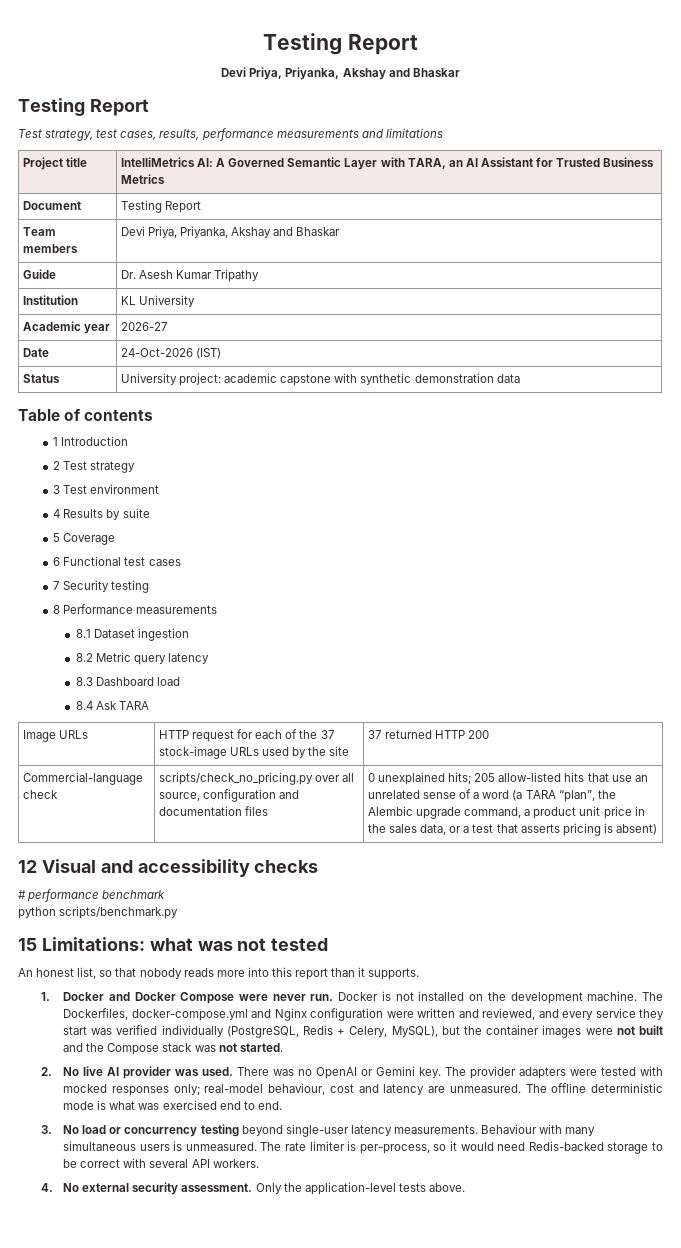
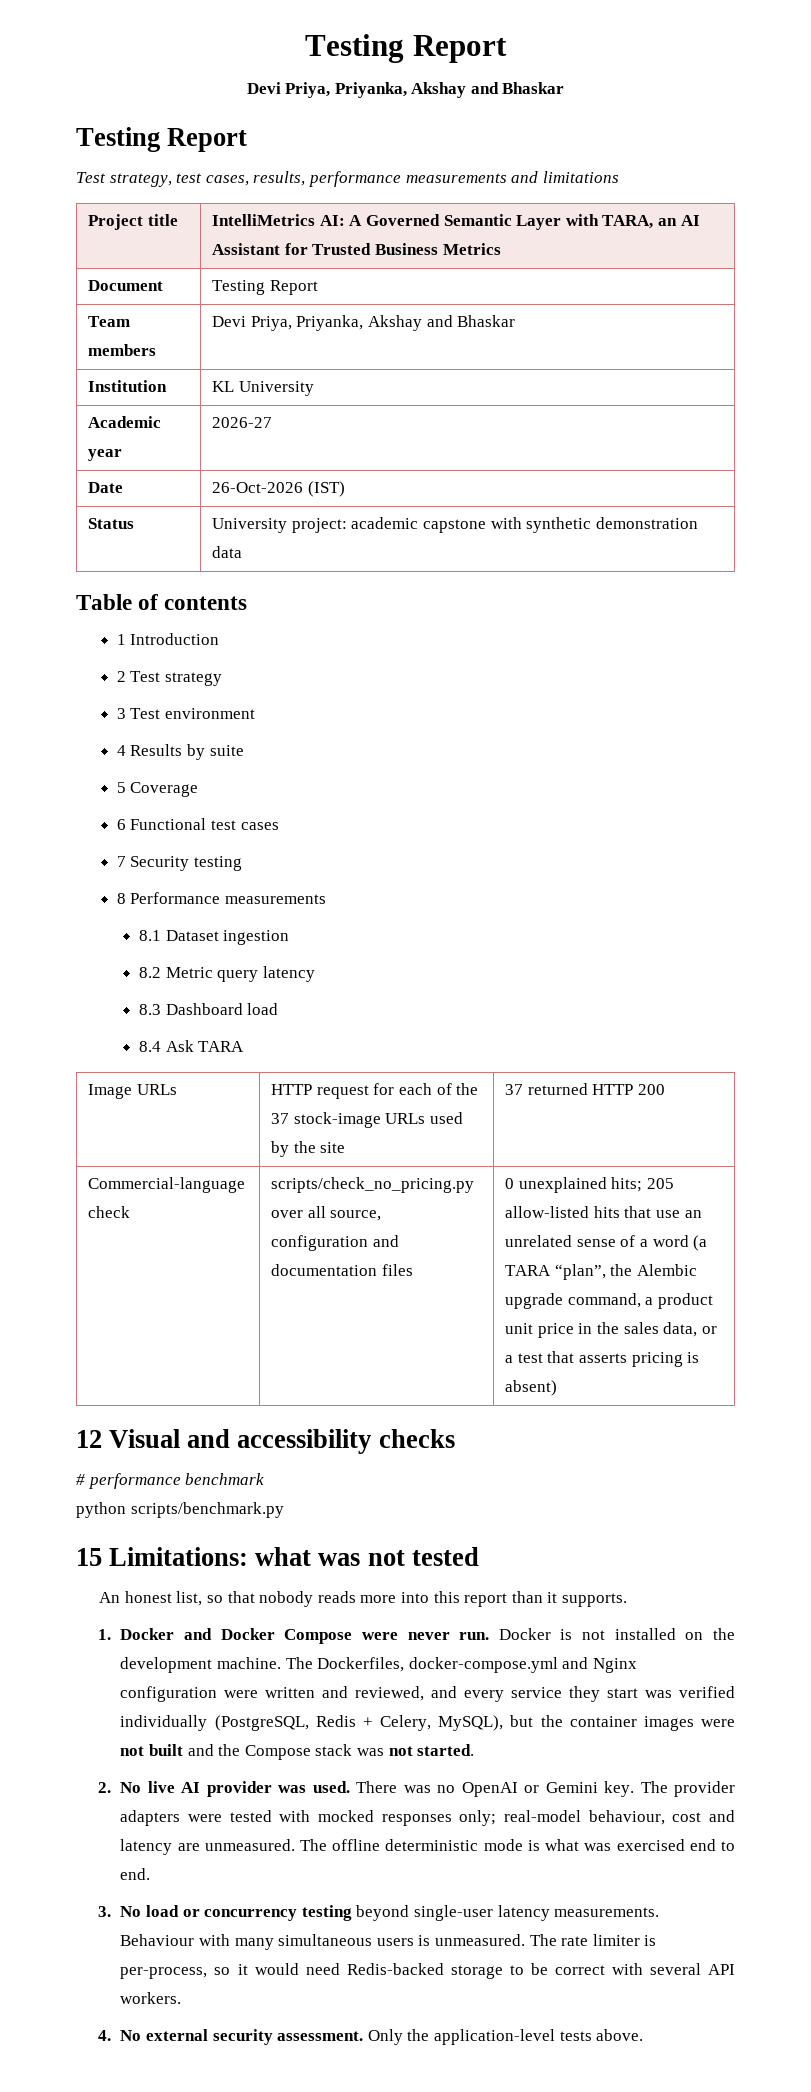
- Guide | Dr. Asesh Kumar Tripathy
- Date | 24-Oct-2026 (IST)
+ Date | 26-Oct-2026 (IST)

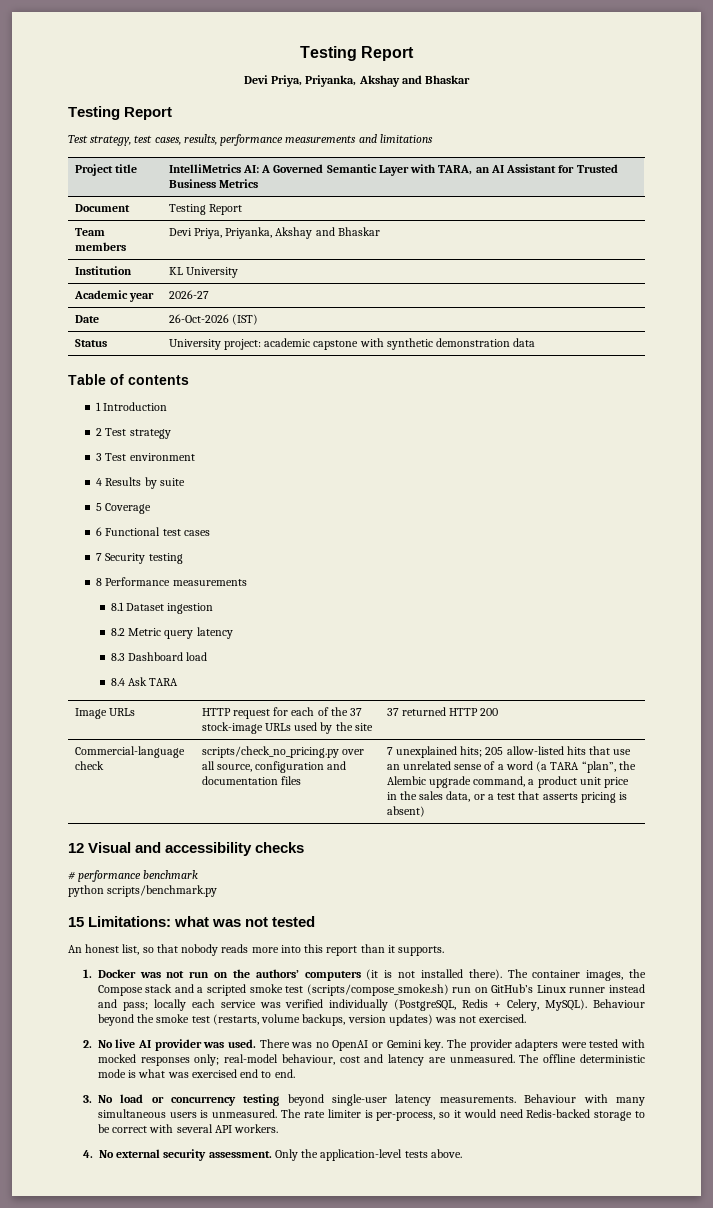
- 0 unexplained hits; 205 allow-listed hits that use an unrelated sense of a word (a TARA “plan”, the Alembic upgrade command, a product unit price in the sales data, or a test that asserts pricing is absent)
+ 7 unexplained hits; 205 allow-listed hits that use an unrelated sense of a word (a TARA “plan”, the Alembic upgrade command, a product unit price in the sales data, or a test that asserts pricing is absent)
- 1. Docker and Docker Compose were never run. Docker is not installed on the development machine. The Dockerfiles, docker-compose.yml and Nginx configuration were written and reviewed, and every service they start was verified individually (PostgreSQL, Redis + Celery, MySQL), but the container images were not built and the Compose stack was not started.
+ 1. Docker was not run on the authors’ computers (it is not installed there). The container images, the Compose stack and a scripted smoke test (scripts/compose_smoke.sh) run on GitHub’s Linux runner instead and pass; locally each service was verified individually (PostgreSQL, Redis + Celery, MySQL). Behaviour beyond the smoke test (restarts, volume backups, version updates) was not exercised.

